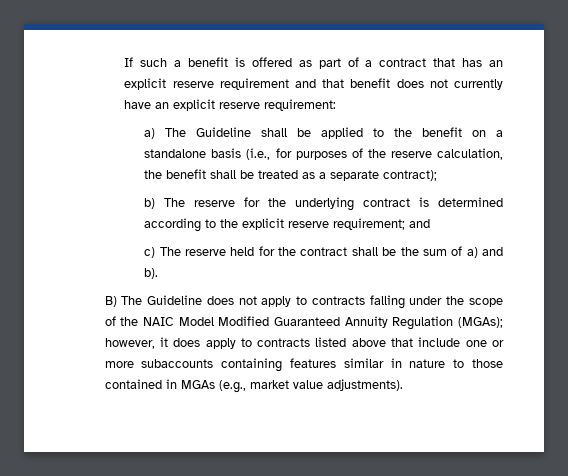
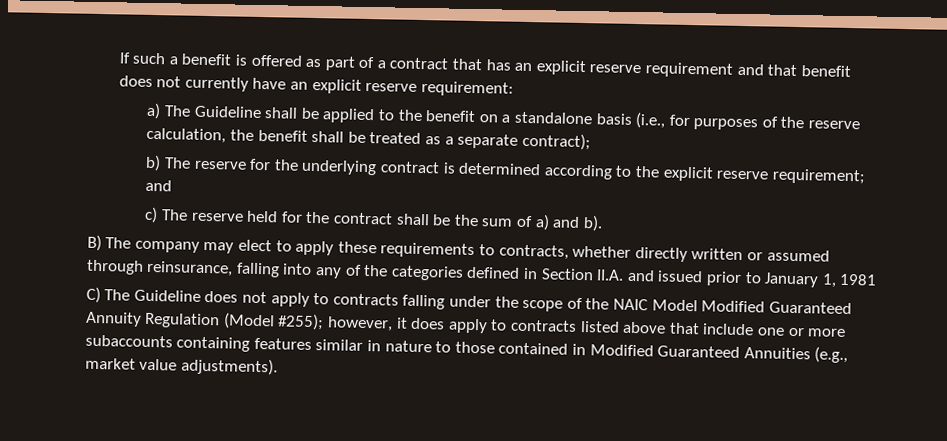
- B) The Guideline does not apply to contracts falling under the scope of the NAIC Model Modified Guaranteed Annuity Regulation (MGAs); however, it does apply to contracts listed above that include one or more subaccounts containing features similar in nature to those contained in MGAs (e.g., market value adjustments).
+ B) The company may elect to apply these requirements to contracts, whether directly written or assumed through reinsurance, falling into any of the categories defined in Section II.A. and issued prior to January 1, 1981
+ C) The Guideline does not apply to contracts falling under the scope of the NAIC Model Modified Guaranteed Annuity Regulation (Model #255); however, it does apply to contracts listed above that include one or more subaccounts containing features similar in nature to those contained in Modified Guaranteed Annuities (e.g., market value adjustments).

